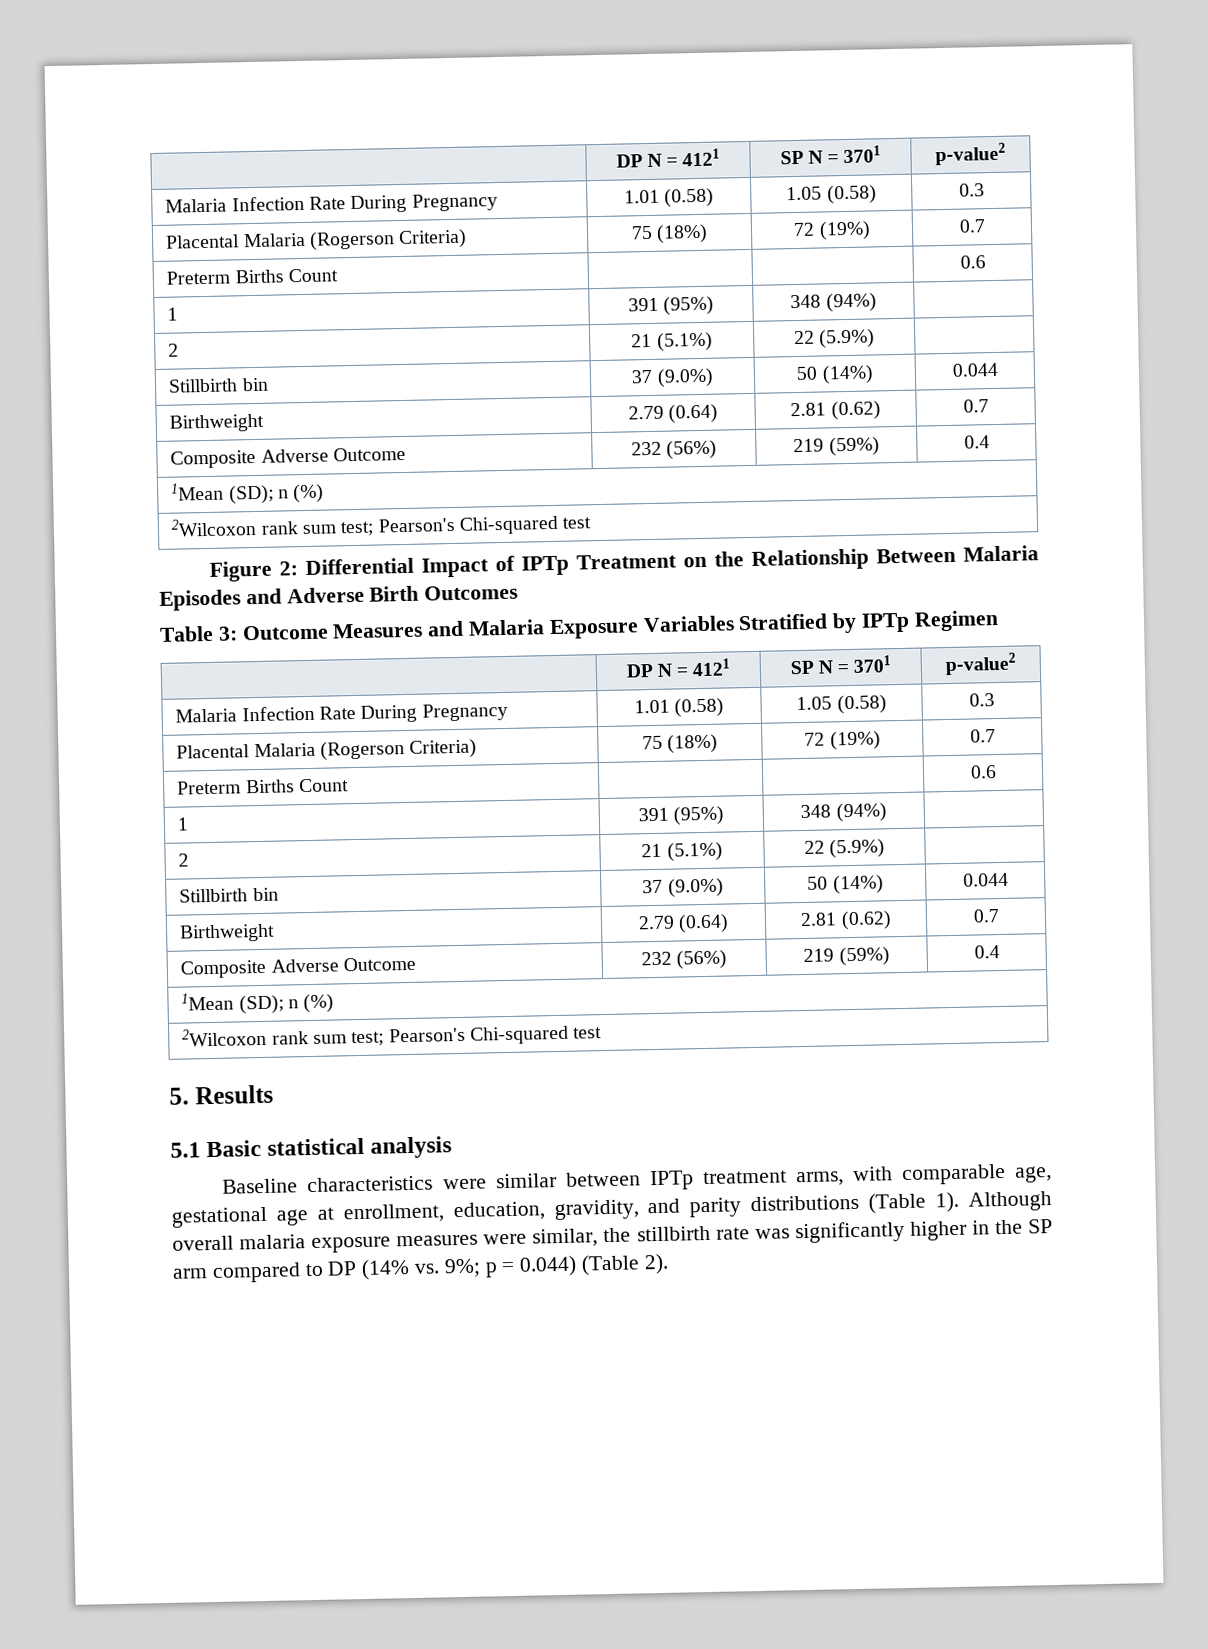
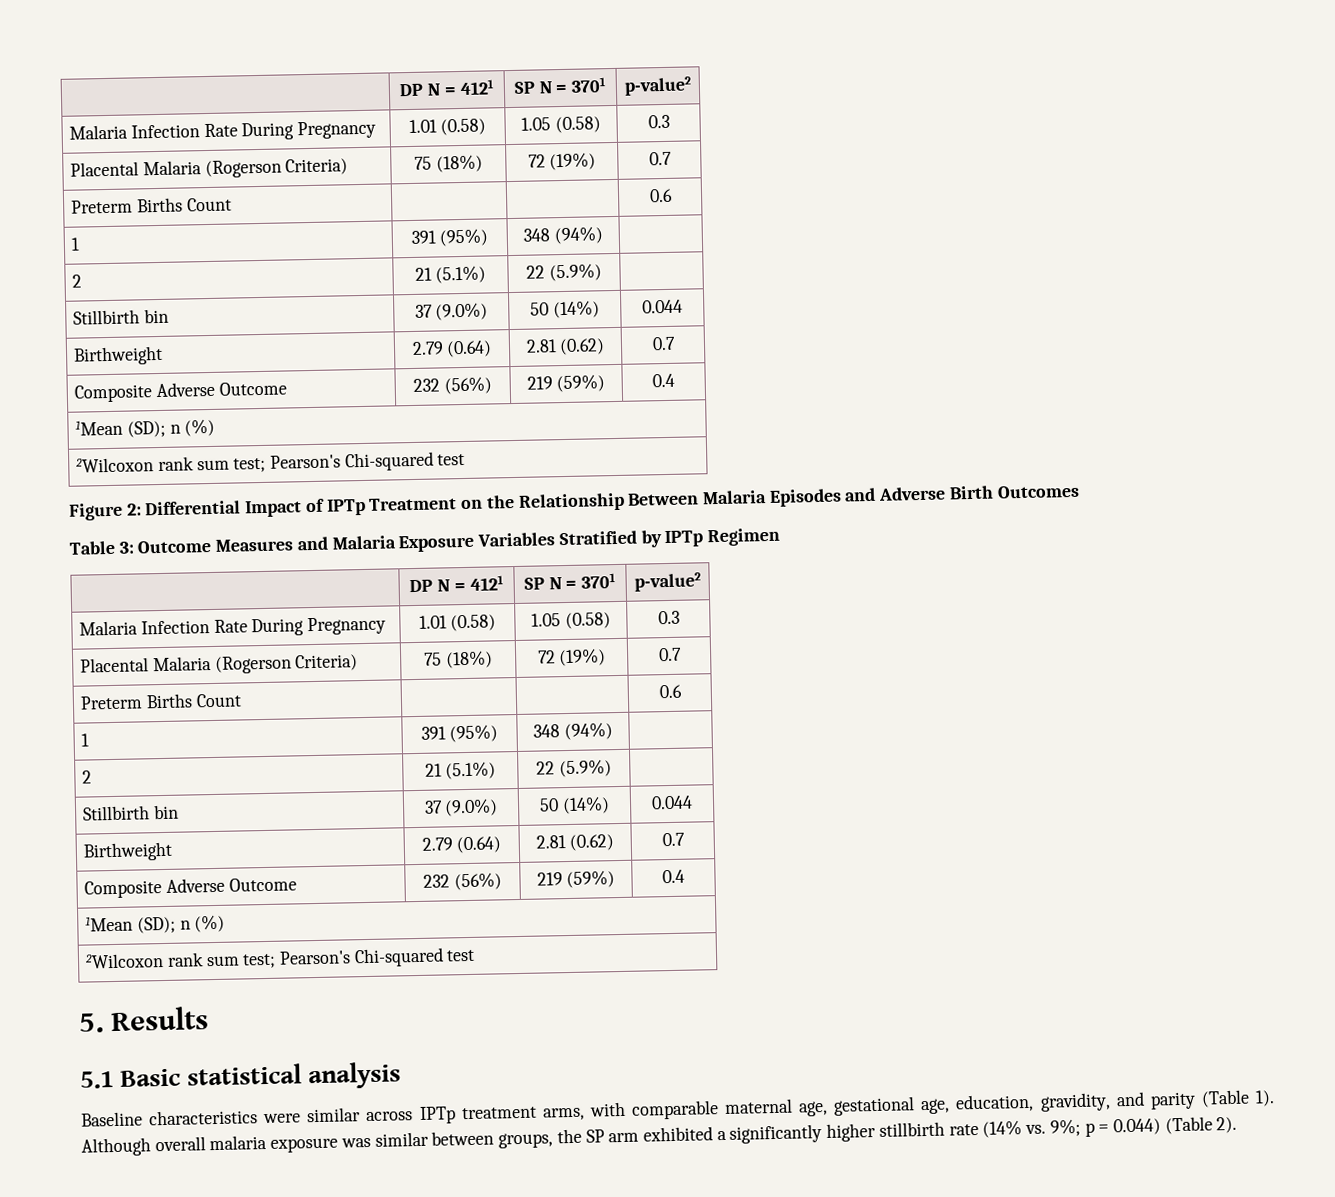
- Baseline characteristics were similar between IPTp treatment arms, with comparable age, gestational age at enrollment, education, gravidity, and parity distributions (Table 1).
+ Baseline characteristics were similar across IPTp treatment arms, with comparable maternal age, gestational age, education, gravidity, and parity (Table 1).
- Although overall malaria exposure measures were similar, the stillbirth rate was significantly higher in the SP arm compared to DP (14% vs. 9%; p = 0.044) (Table 2).
+ Although overall malaria exposure was similar between groups, the SP arm exhibited a significantly higher stillbirth rate (14% vs. 9%; p = 0.044) (Table 2).

